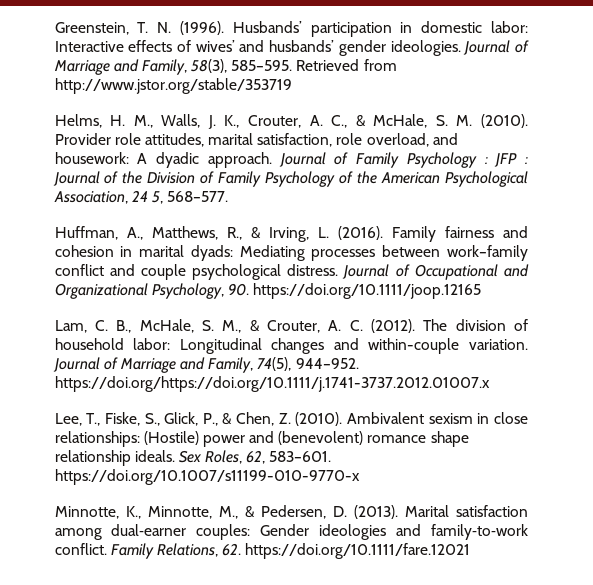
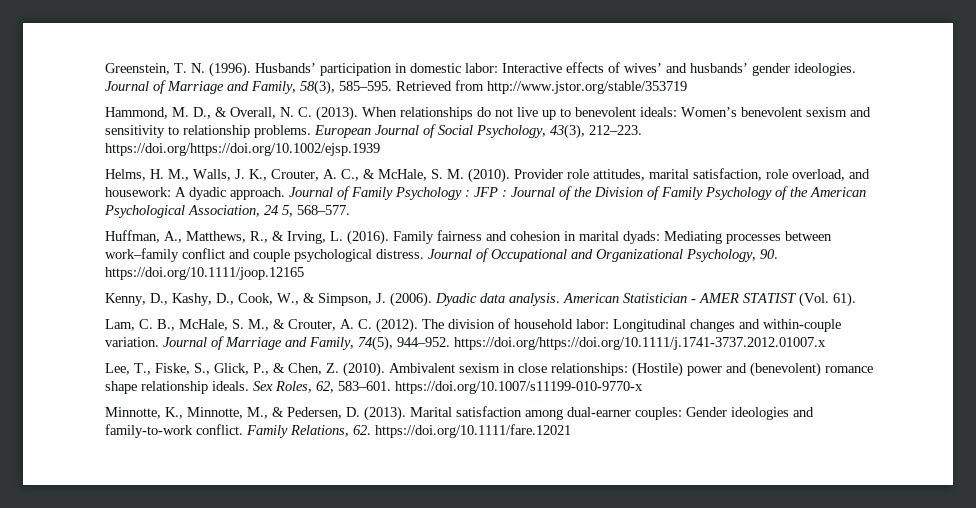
+ Hammond, M. D., & Overall, N. C. (2013). When relationships do not live up to benevolent ideals: Women’s benevolent sexism and sensitivity to relationship problems. European Journal of Social Psychology, 43(3), 212–223. https://doi.org/https://doi.org/10.1002/ejsp.1939
+ Kenny, D., Kashy, D., Cook, W., & Simpson, J. (2006). Dyadic data analysis. American Statistician - AMER STATIST (Vol. 61).

